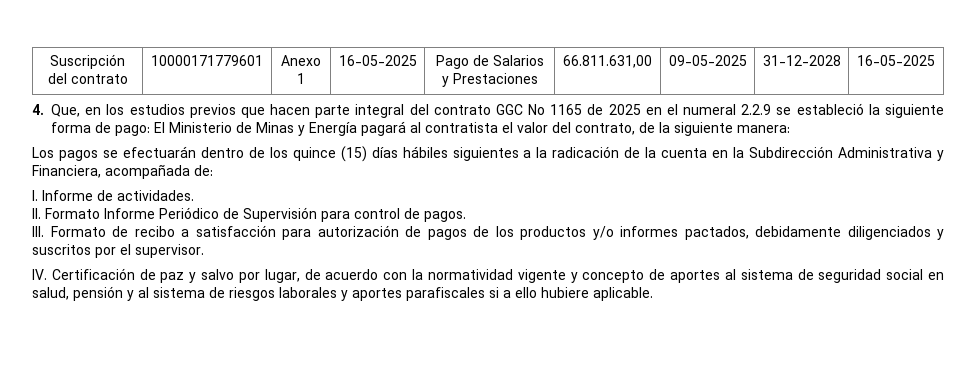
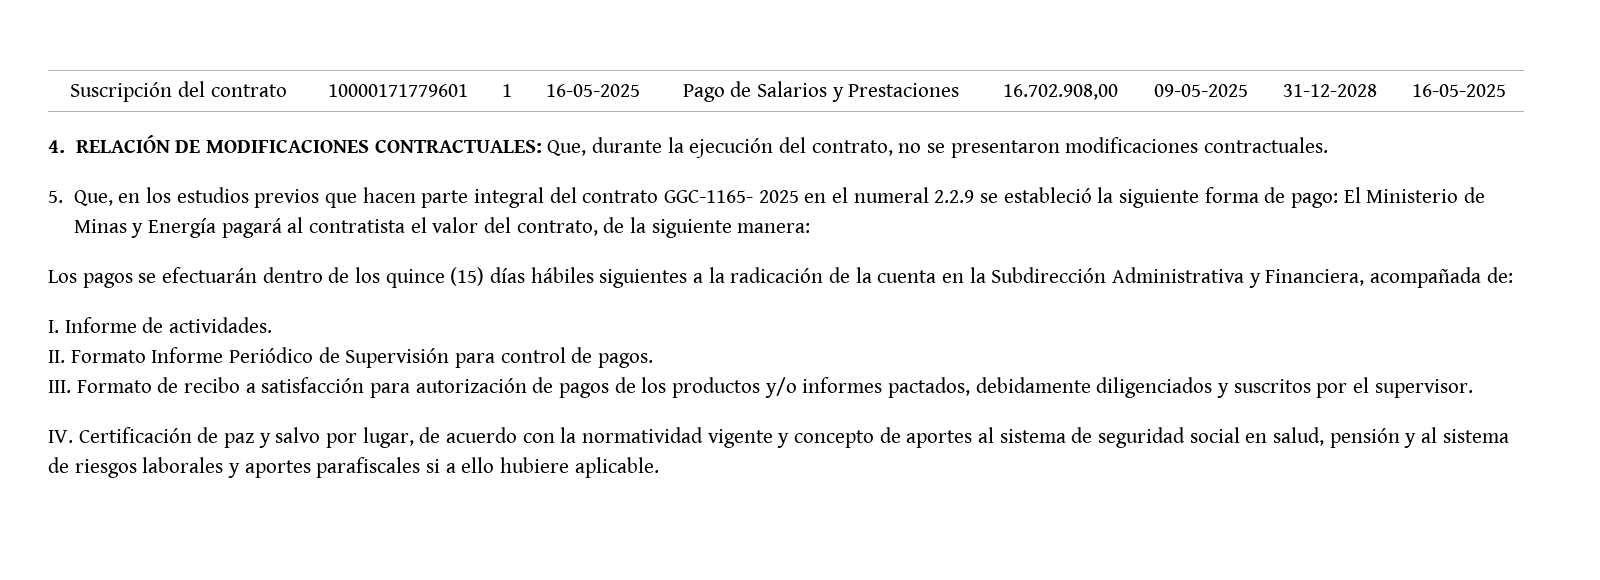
- Suscripción del contrato | 10000171779601 | Anexo 1 | 16-05-2025 | Pago de Salarios y Prestaciones | 66.811.631,00 | 09-05-2025 | 31-12-2028 | 16-05-2025
+ Suscripción del contrato | 10000171779601 | 1 | 16-05-2025 | Pago de Salarios y Prestaciones | 16.702.908,00 | 09-05-2025 | 31-12-2028 | 16-05-2025
- 4. Que, en los estudios previos que hacen parte integral del contrato GGC No 1165 de 2025 en el numeral 2.2.9 se estableció la siguiente forma de pago: El Ministerio de Minas y Energía pagará al contratista el valor del contrato, de la siguiente manera:
+ 4. RELACIÓN DE MODIFICACIONES CONTRACTUALES: Que, durante la ejecución del contrato, no se presentaron modificaciones contractuales.
+ 5. Que, en los estudios previos que hacen parte integral del contrato GGC-1165- 2025 en el numeral 2.2.9 se estableció la siguiente forma de pago: El Ministerio de Minas y Energía pagará al contratista el valor del contrato, de la siguiente manera:

